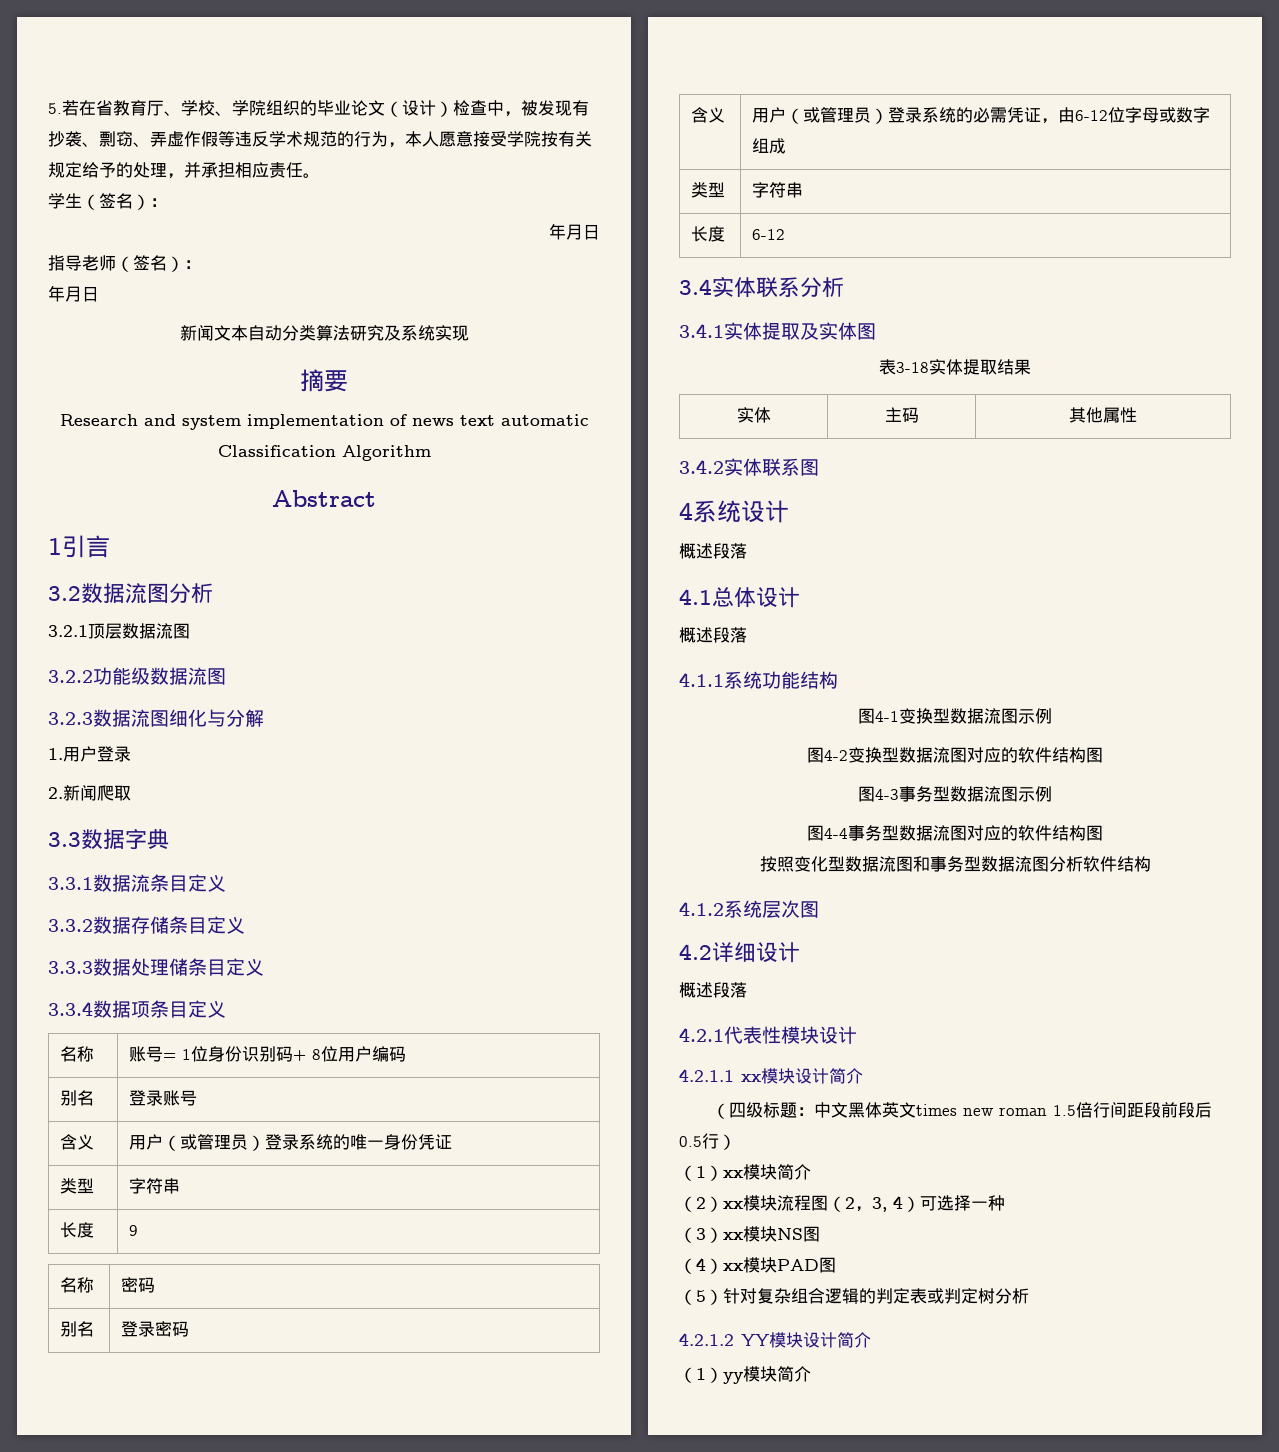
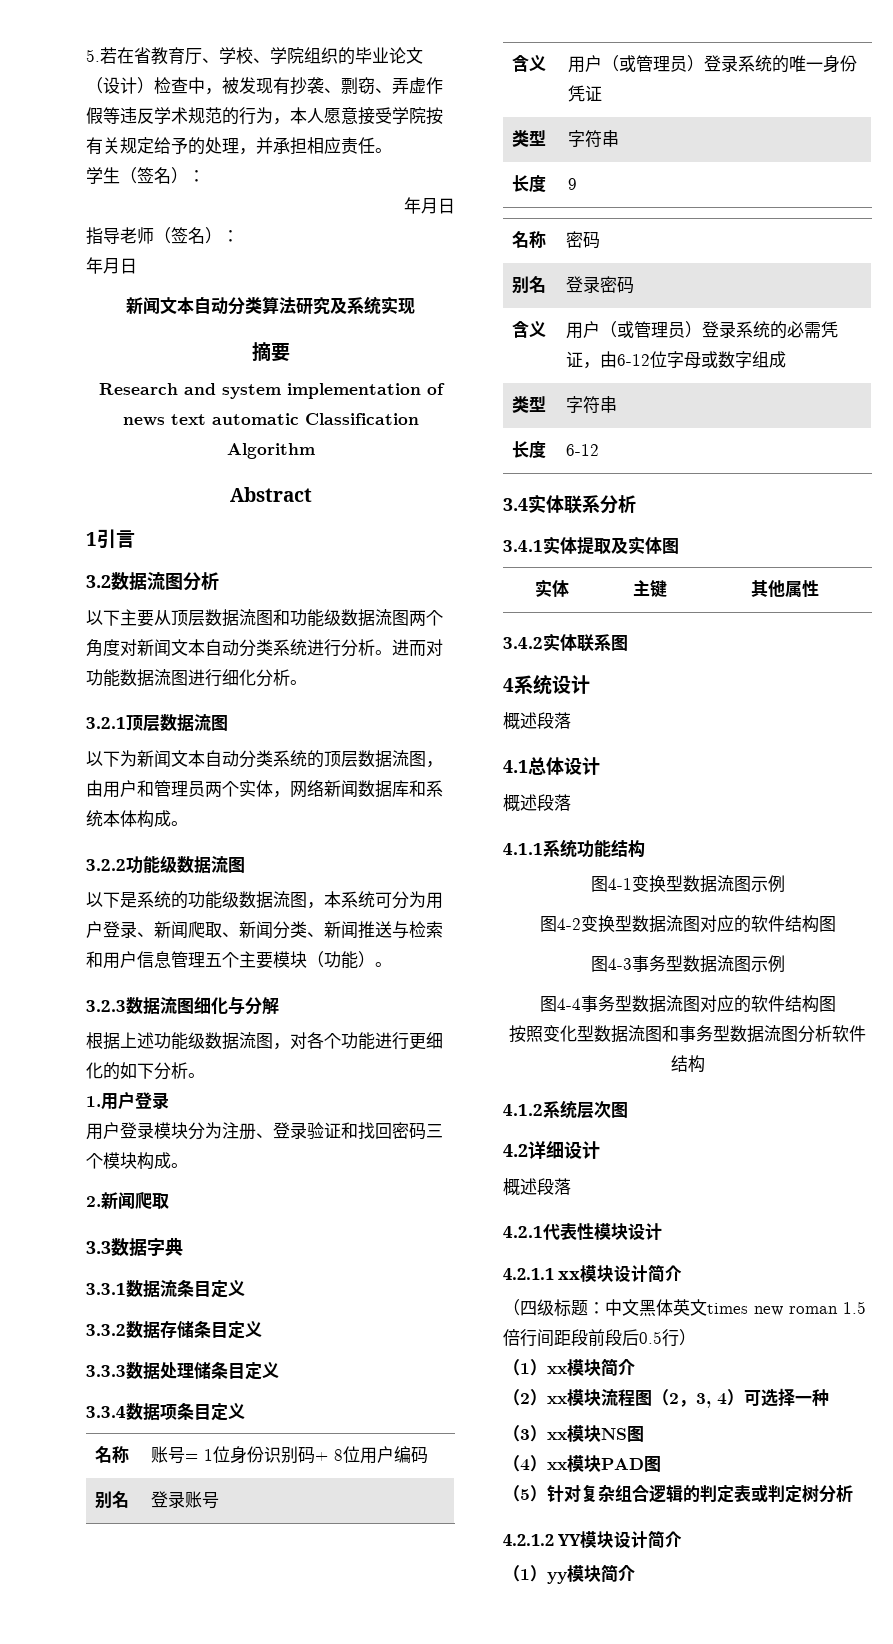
+ 以下主要从顶层数据流图和功能级数据流图两个角度对新闻文本自动分类系统进行分析。进而对功能数据流图进行细化分析。
  3.2.1顶层数据流图
+ 以下为新闻文本自动分类系统的顶层数据流图，由用户和管理员两个实体，网络新闻数据库和系统本体构成。
+ 以下是系统的功能级数据流图，本系统可分为用户登录、新闻爬取、新闻分类、新闻推送与检索和用户信息管理五个主要模块（功能）。
+ 根据上述功能级数据流图，对各个功能进行更细化的如下分析。
  1.用户登录
+ 用户登录模块分为注册、登录验证和找回密码三个模块构成。
- 表3-18实体提取结果
- 实体 | 主码 | 其他属性
+ 实体 | 主键 | 其他属性

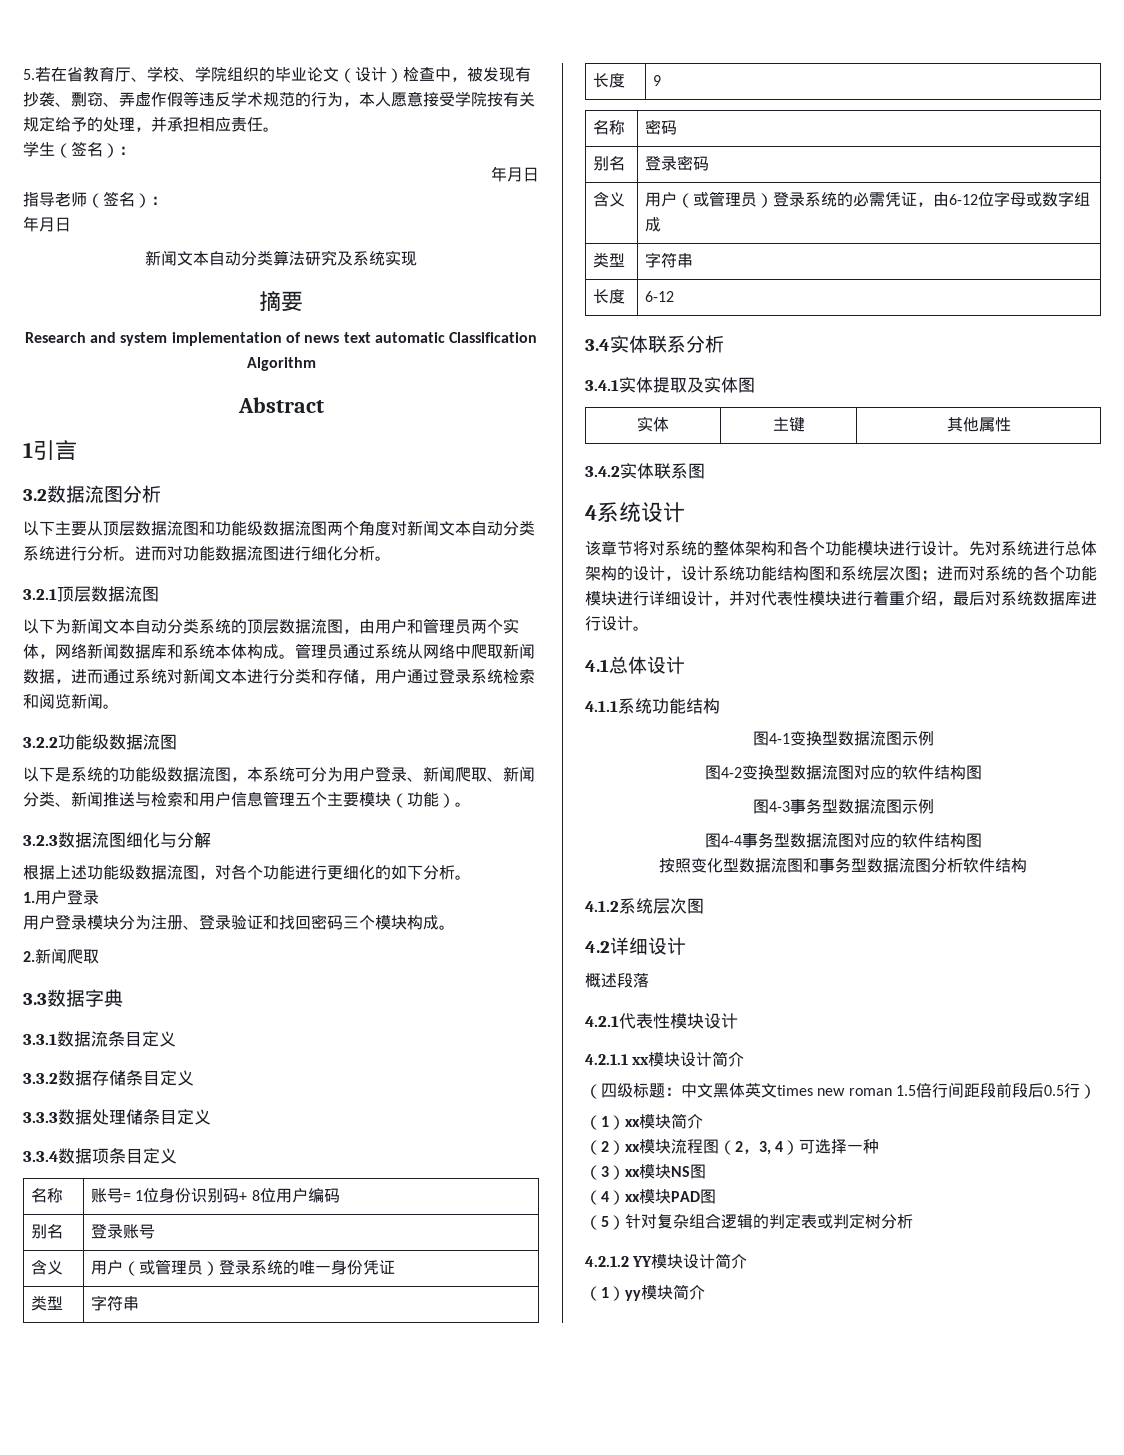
+ 管理员通过系统从网络中爬取新闻数据，进而通过系统对新闻文本进行分类和存储，用户通过登录系统检索和阅览新闻。
  4系统设计
- 概述段落
+ 该章节将对系统的整体架构和各个功能模块进行设计。先对系统进行总体架构的设计，设计系统功能结构图和系统层次图；进而对系统的各个功能模块进行详细设计，并对代表性模块进行着重介绍，最后对系统数据库进行设计。
  4.1总体设计
- 概述段落

